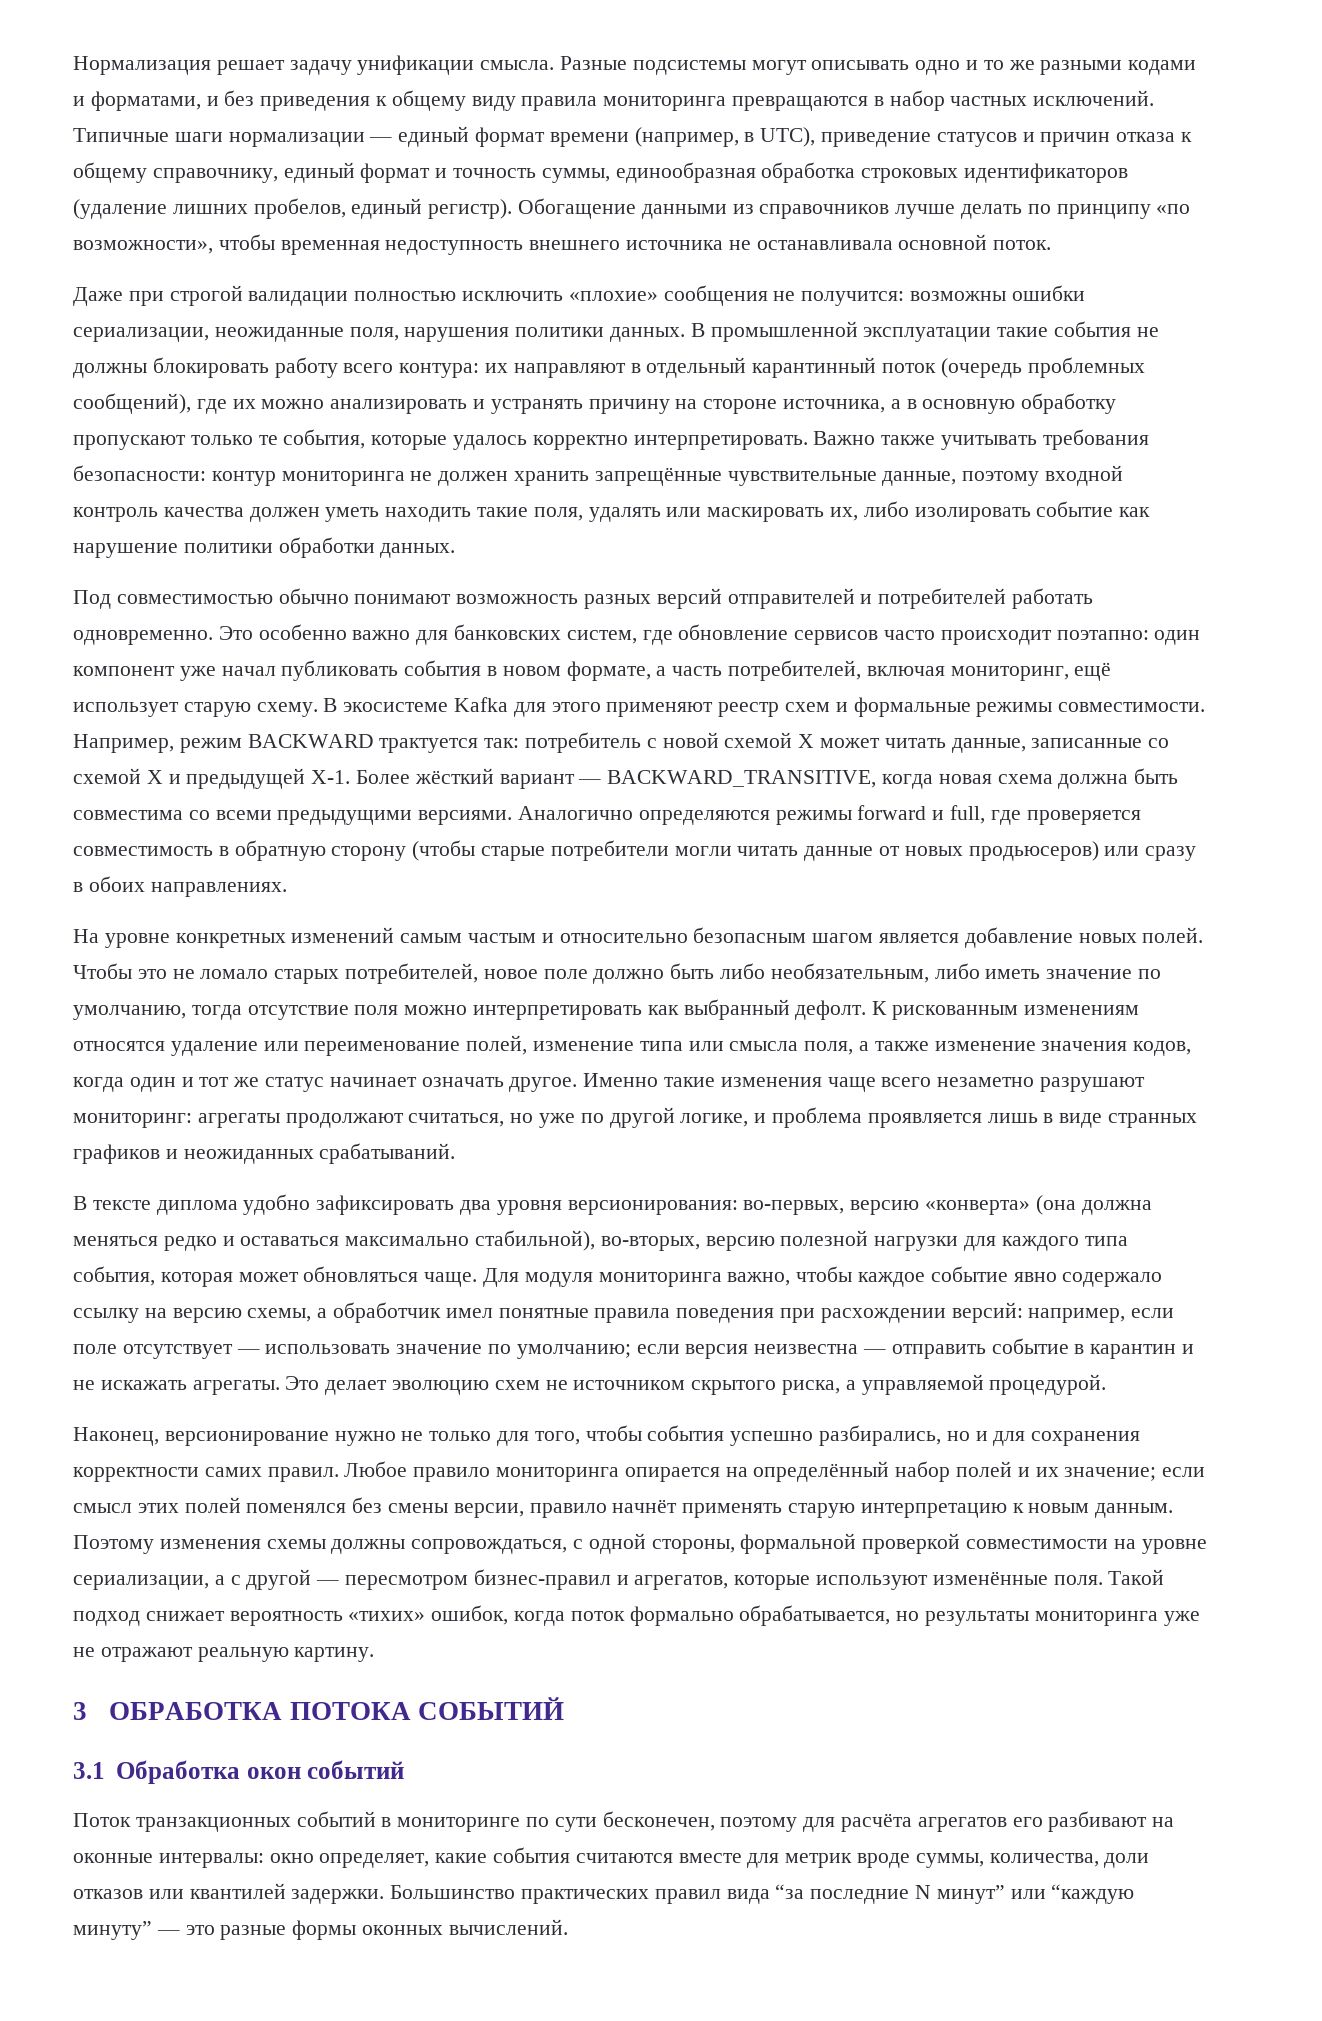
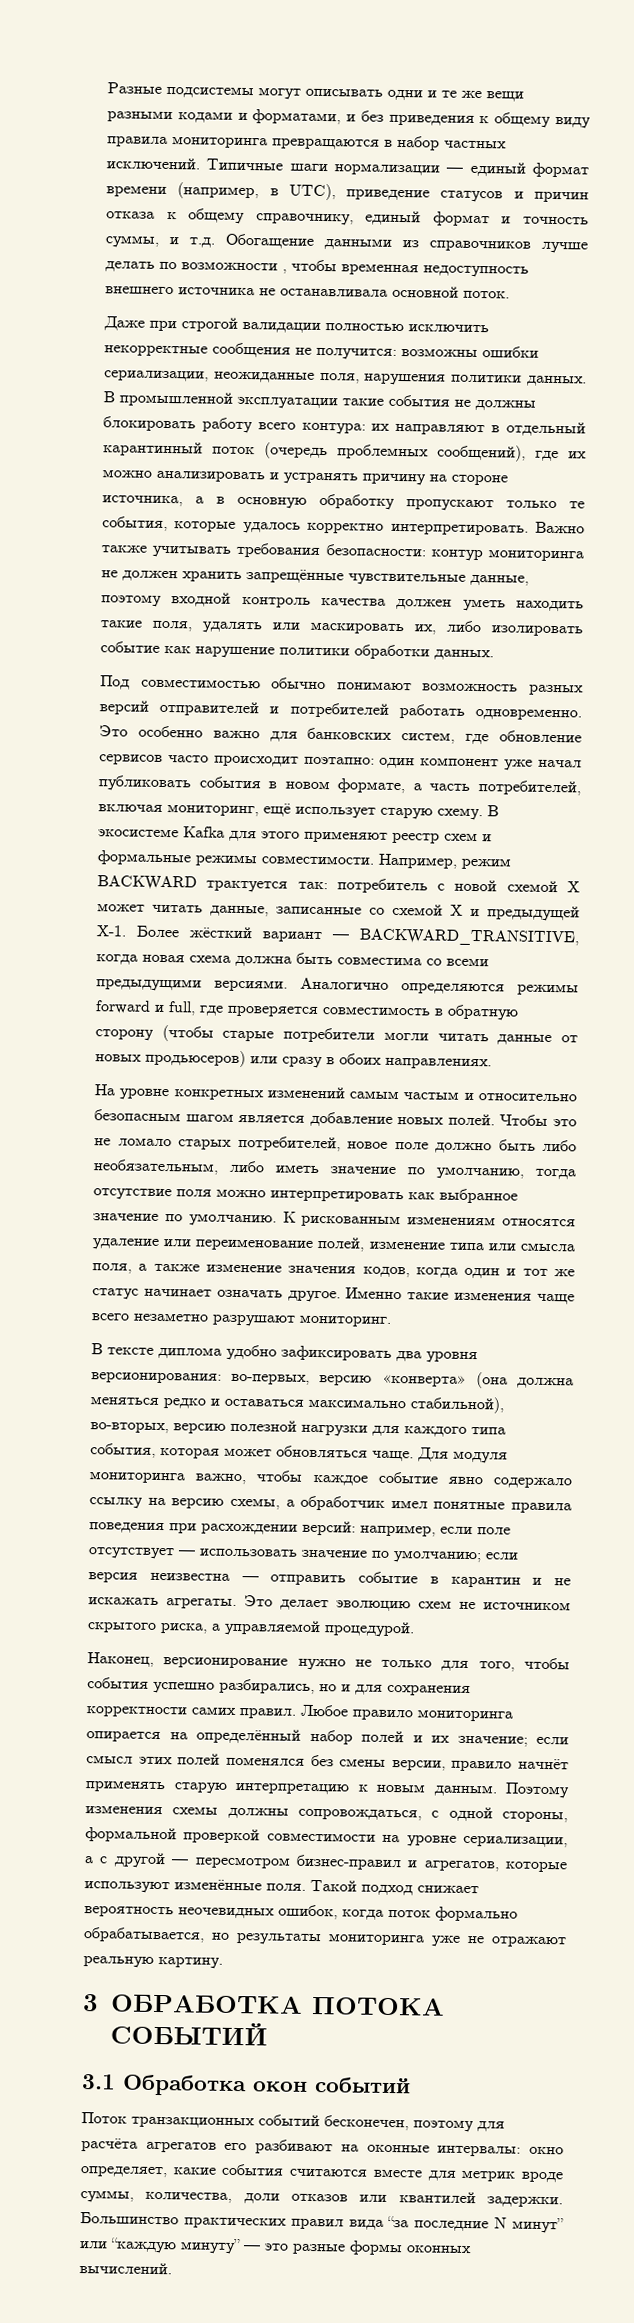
- Нормализация решает задачу унификации смысла. Разные подсистемы могут описывать одно и то же разными кодами и форматами, и без приведения к общему виду правила мониторинга превращаются в набор частных исключений.
+ Разные подсистемы могут описывать одни и те же вещи разными кодами и форматами, и без приведения к общему виду правила мониторинга превращаются в набор частных исключений.
- Типичные шаги нормализации — единый формат времени (например, в UTC), приведение статусов и причин отказа к общему справочнику, единый формат и точность суммы, единообразная обработка строковых идентификаторов (удаление лишних пробелов, единый регистр). Обогащение данными из справочников лучше делать по принципу «по возможности», чтобы временная недоступность внешнего источника не останавливала основной поток.
+ Типичные шаги нормализации — единый формат времени (например, в UTC), приведение статусов и причин отказа к общему справочнику, единый формат и точность суммы, и т.д. Обогащение данными из справочников лучше делать по возможности , чтобы временная недоступность внешнего источника не останавливала основной поток.
- Даже при строгой валидации полностью исключить «плохие» сообщения не получится: возможны ошибки сериализации, неожиданные поля, нарушения политики данных.
+ Даже при строгой валидации полностью исключить некорректные сообщения не получится: возможны ошибки сериализации, неожиданные поля, нарушения политики данных.
- Чтобы это не ломало старых потребителей, новое поле должно быть либо необязательным, либо иметь значение по умолчанию, тогда отсутствие поля можно интерпретировать как выбранный дефолт.
+ Чтобы это не ломало старых потребителей, новое поле должно быть либо необязательным, либо иметь значение по умолчанию, тогда отсутствие поля можно интерпретировать как выбранное значение по умолчанию.
- Именно такие изменения чаще всего незаметно разрушают мониторинг: агрегаты продолжают считаться, но уже по другой логике, и проблема проявляется лишь в виде странных графиков и неожиданных срабатываний.
+ Именно такие изменения чаще всего незаметно разрушают мониторинг.
- Такой подход снижает вероятность «тихих» ошибок, когда поток формально обрабатывается, но результаты мониторинга уже не отражают реальную картину.
+ Такой подход снижает вероятность неочевидных ошибок, когда поток формально обрабатывается, но результаты мониторинга уже не отражают реальную картину.
- Поток транзакционных событий в мониторинге по сути бесконечен, поэтому для расчёта агрегатов его разбивают на оконные интервалы: окно определяет, какие события считаются вместе для метрик вроде суммы, количества, доли отказов или квантилей задержки.
+ Поток транзакционных событий бесконечен, поэтому для расчёта агрегатов его разбивают на оконные интервалы: окно определяет, какие события считаются вместе для метрик вроде суммы, количества, доли отказов или квантилей задержки.

